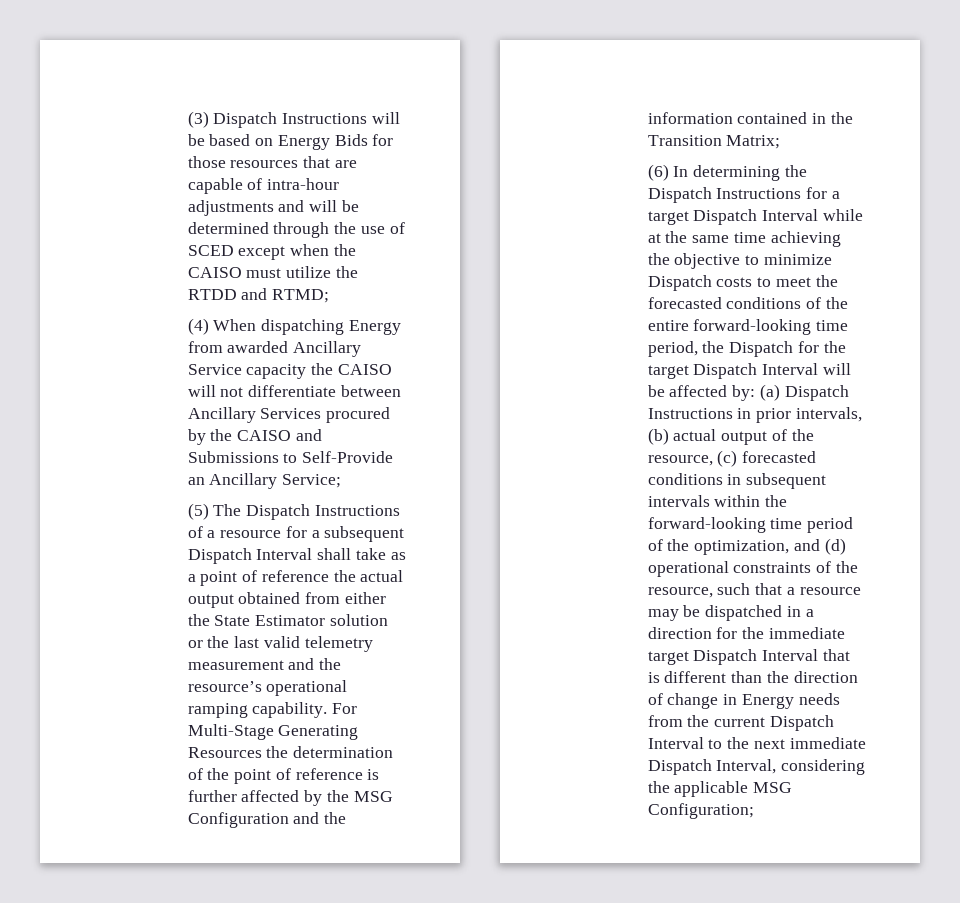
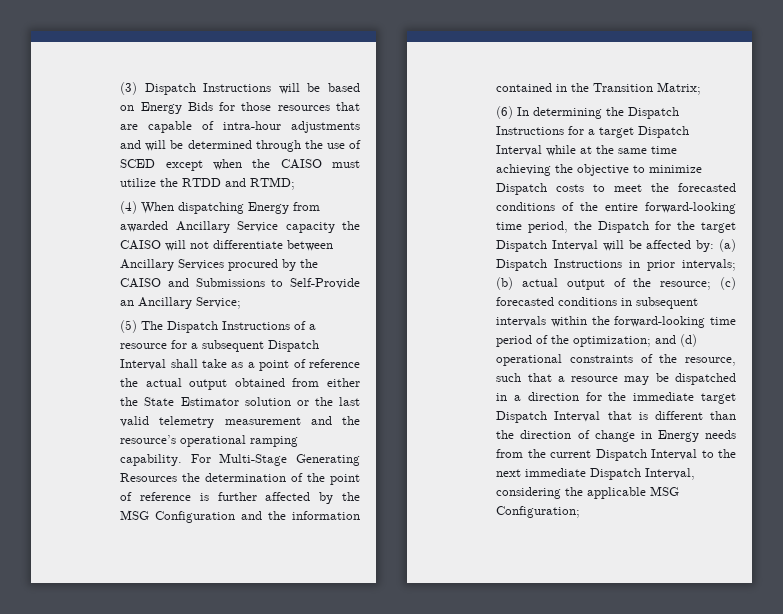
- (a) Dispatch Instructions in prior intervals, (b) actual output of the resource, (c) forecasted conditions in subsequent intervals within the forward-looking time period of the optimization, and (d) operational constraints of the resource, such that a resource may be dispatched in a direction for the immediate target Dispatch Interval that is different than the direction of change in Energy needs from the current Dispatch Interval to the next immediate Dispatch Interval, considering the applicable MSG Configuration;
+ (a) Dispatch Instructions in prior intervals; (b) actual output of the resource; (c) forecasted conditions in subsequent intervals within the forward-looking time period of the optimization; and (d) operational constraints of the resource, such that a resource may be dispatched in a direction for the immediate target Dispatch Interval that is different than the direction of change in Energy needs from the current Dispatch Interval to the next immediate Dispatch Interval, considering the applicable MSG Configuration;

